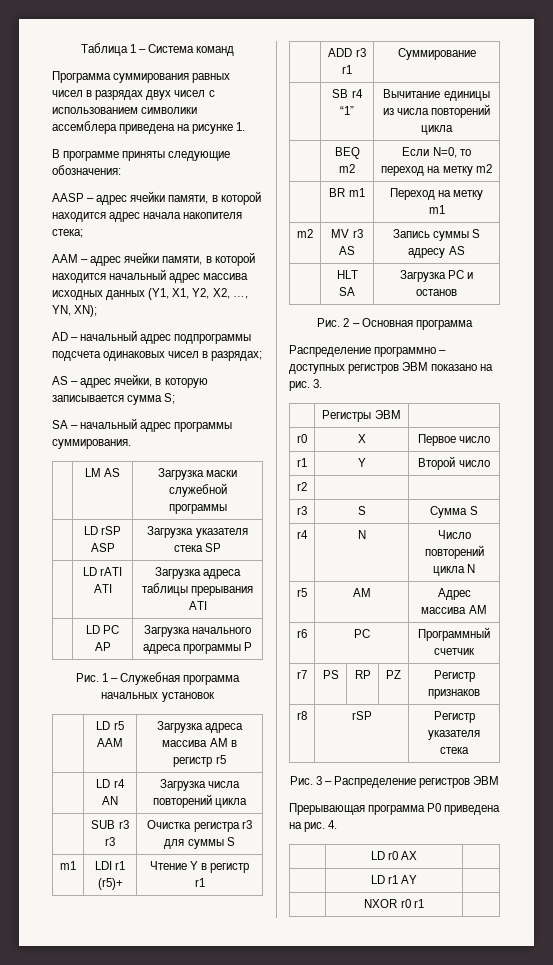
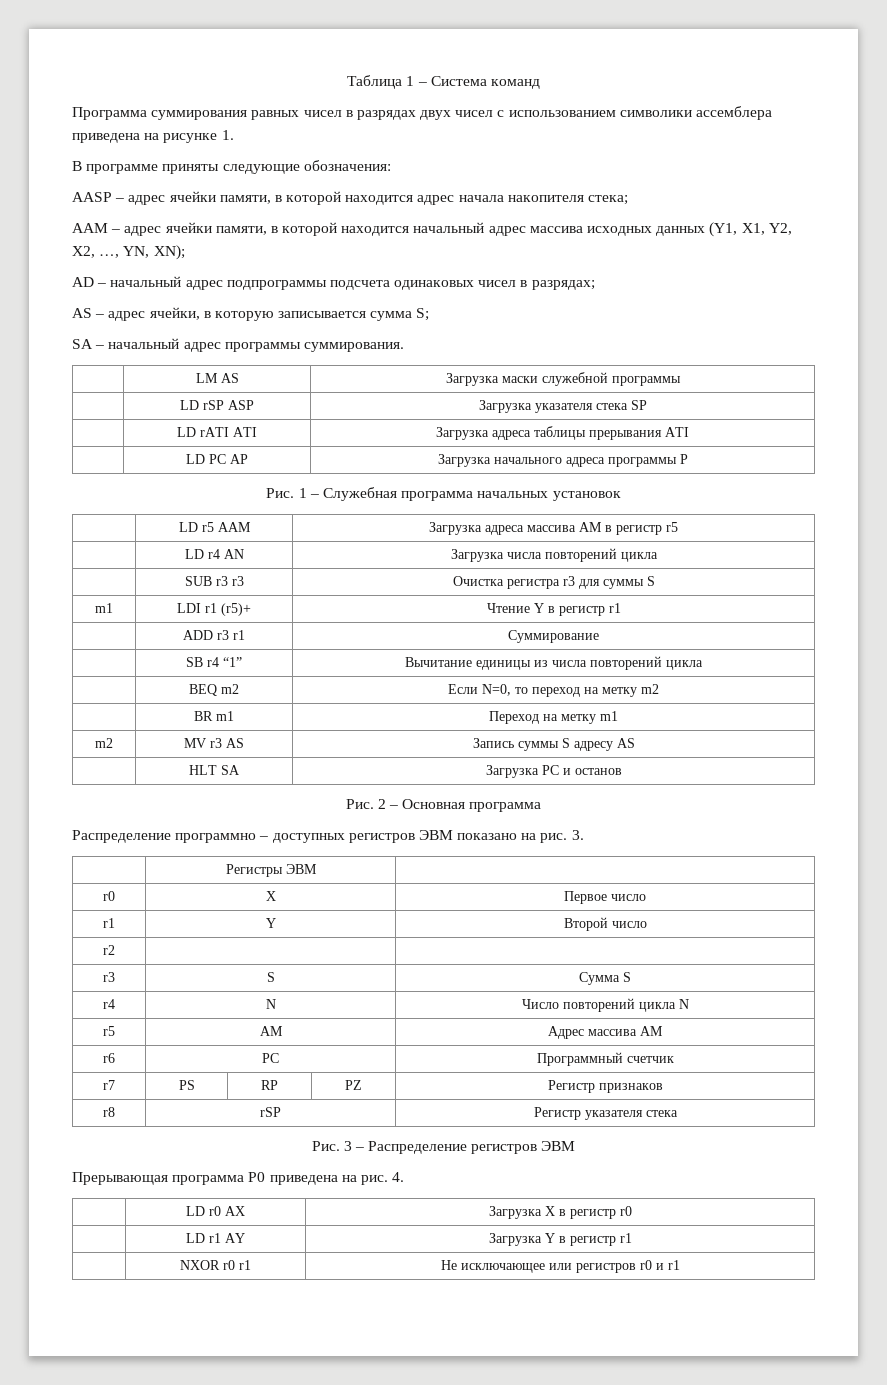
- | LD r0 AX |
- | LD r1 AY |
- | NXOR r0 r1 |
+ | LD r0 AX | Загрузка X в регистр r0
+ | LD r1 AY | Загрузка Y в регистр r1
+ | NXOR r0 r1 | Не исключающее или регистров r0 и r1

